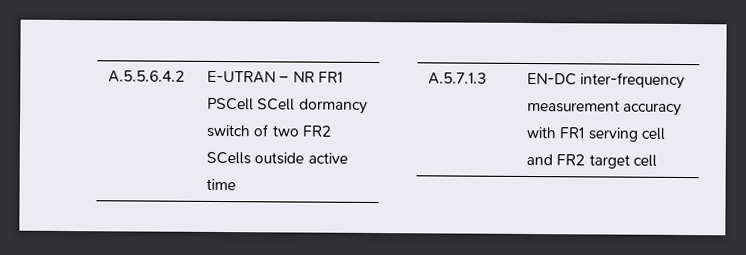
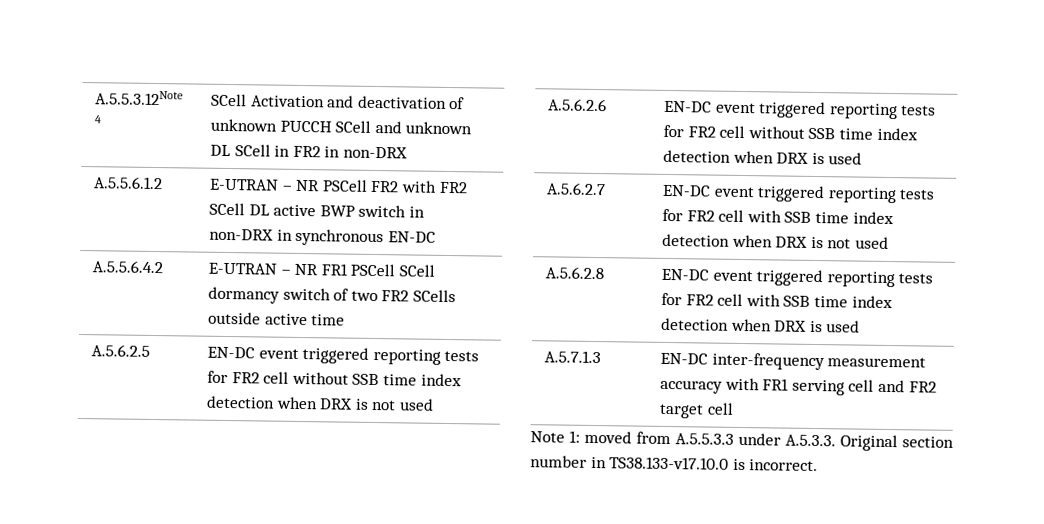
+ A.5.5.3.12Note 4 | SCell Activation and deactivation of unknown PUCCH SCell and unknown DL SCell in FR2 in non-DRX
+ A.5.5.6.1.2 | E-UTRAN – NR PSCell FR2 with FR2 SCell DL active BWP switch in non-DRX in synchronous EN-DC
+ A.5.6.2.5 | EN-DC event triggered reporting tests for FR2 cell without SSB time index detection when DRX is not used
+ A.5.6.2.6 | EN-DC event triggered reporting tests for FR2 cell without SSB time index detection when DRX is used
+ A.5.6.2.7 | EN-DC event triggered reporting tests for FR2 cell with SSB time index detection when DRX is not used
+ A.5.6.2.8 | EN-DC event triggered reporting tests for FR2 cell with SSB time index detection when DRX is used
+ Note 1: moved from A.5.5.3.3 under A.5.3.3. Original section number in TS38.133-v17.10.0 is incorrect.

